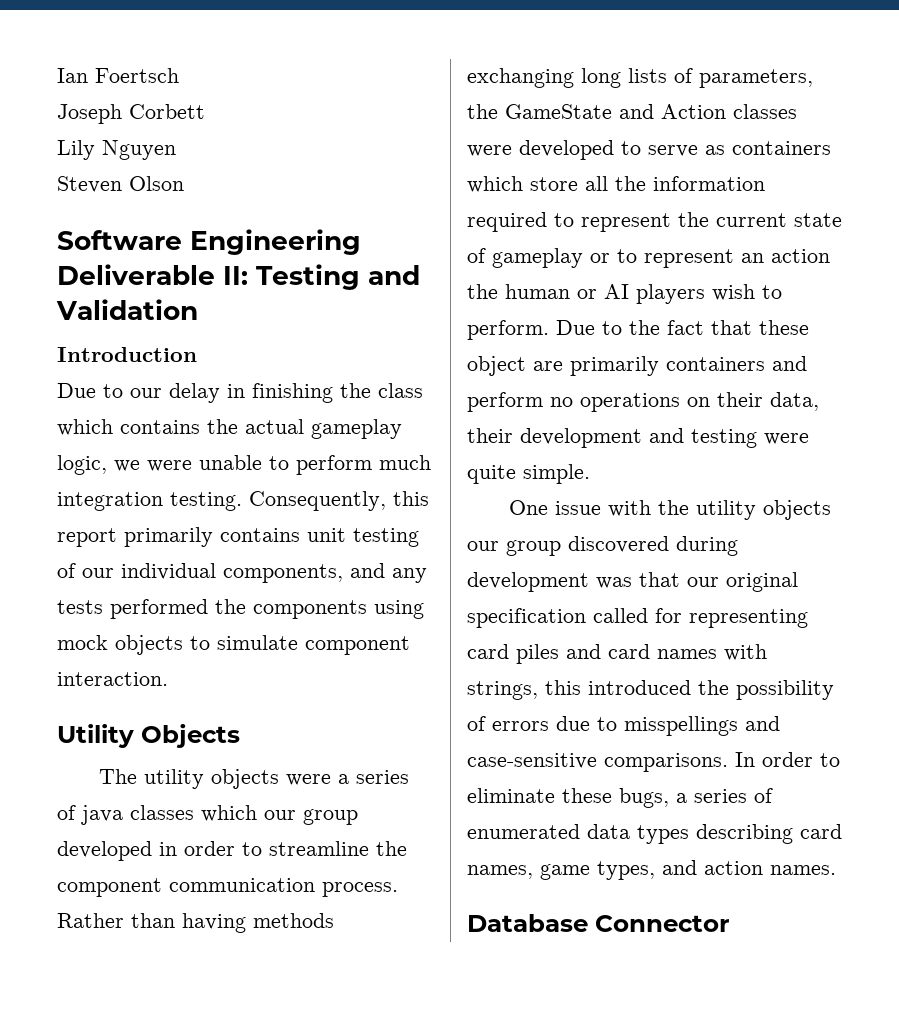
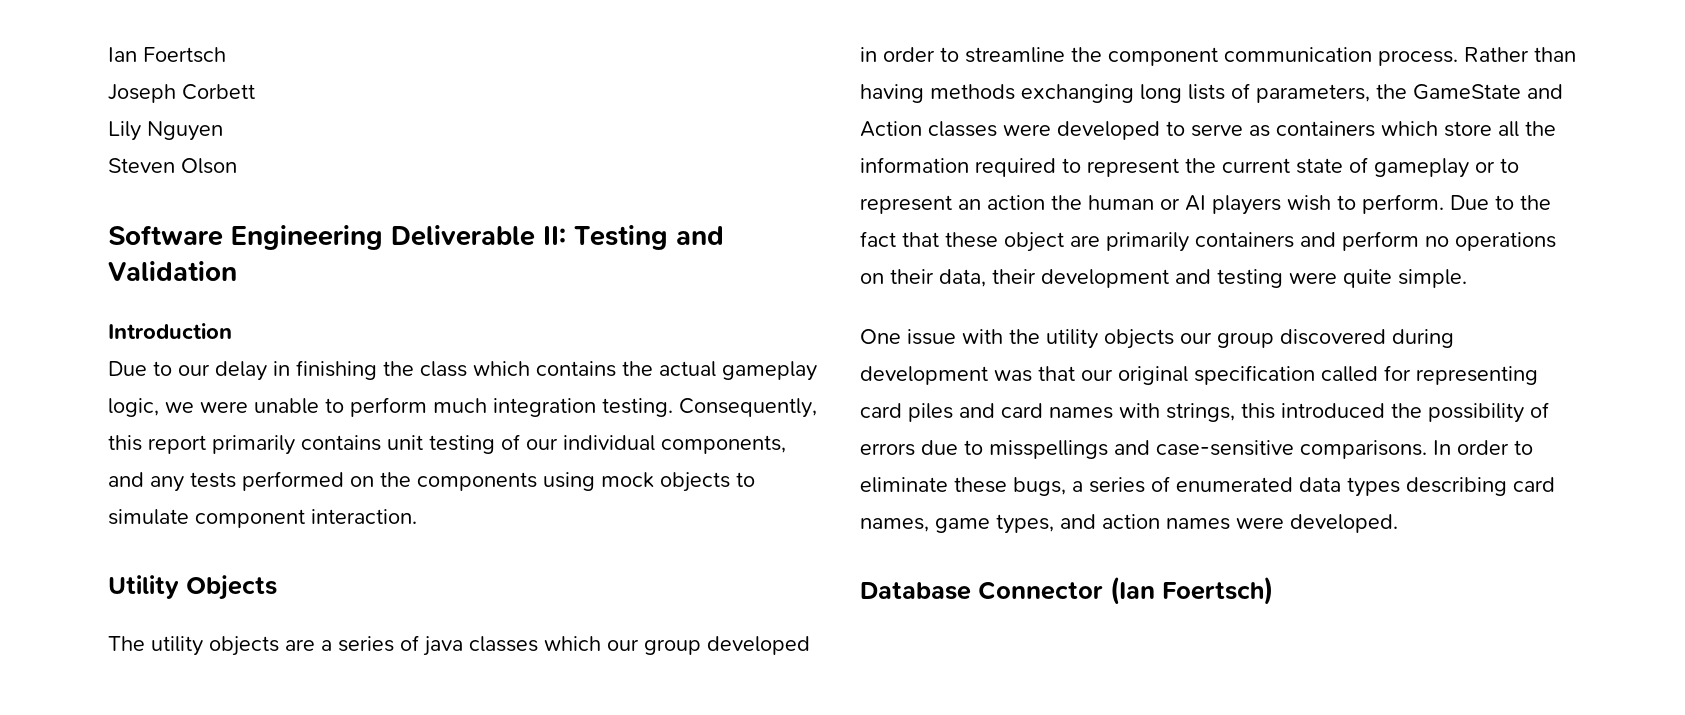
- Consequently, this report primarily contains unit testing of our individual components, and any tests performed the components using mock objects to simulate component interaction.
+ Consequently, this report primarily contains unit testing of our individual components, and any tests performed on the components using mock objects to simulate component interaction.
- The utility objects were a series of java classes which our group developed in order to streamline the component communication process.
+ The utility objects are a series of java classes which our group developed in order to streamline the component communication process.
- In order to eliminate these bugs, a series of enumerated data types describing card names, game types, and action names.
+ In order to eliminate these bugs, a series of enumerated data types describing card names, game types, and action names were developed.
- Database Connector
+ Database Connector (Ian Foertsch)

